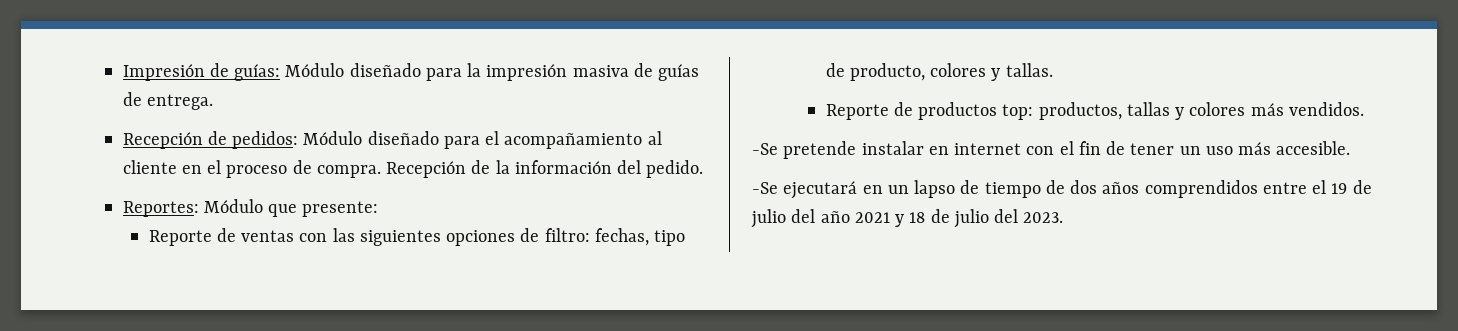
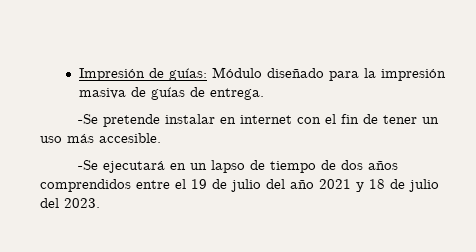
- Recepción de pedidos: Módulo diseñado para el acompañamiento al cliente en el proceso de compra. Recepción de la información del pedido.
- Reportes: Módulo que presente:
- Reporte de ventas con las siguientes opciones de filtro: fechas, tipo de producto, colores y tallas.
- Reporte de productos top: productos, tallas y colores más vendidos.

